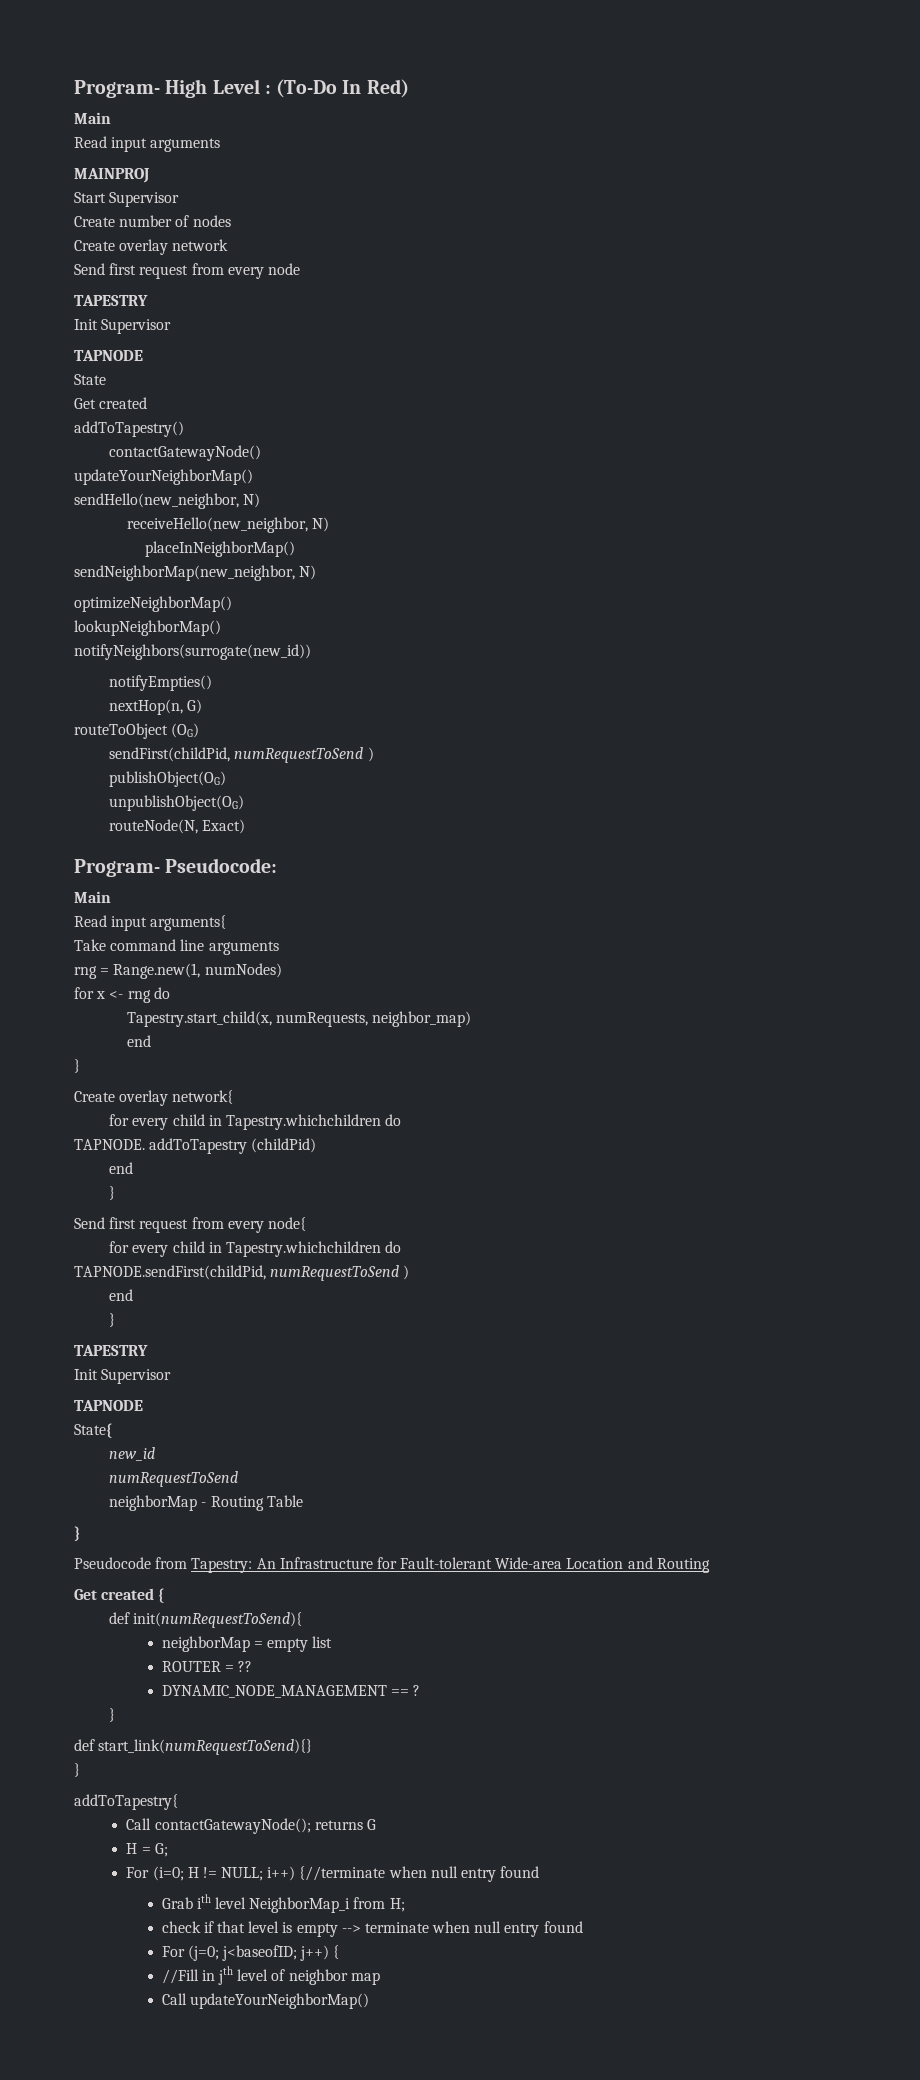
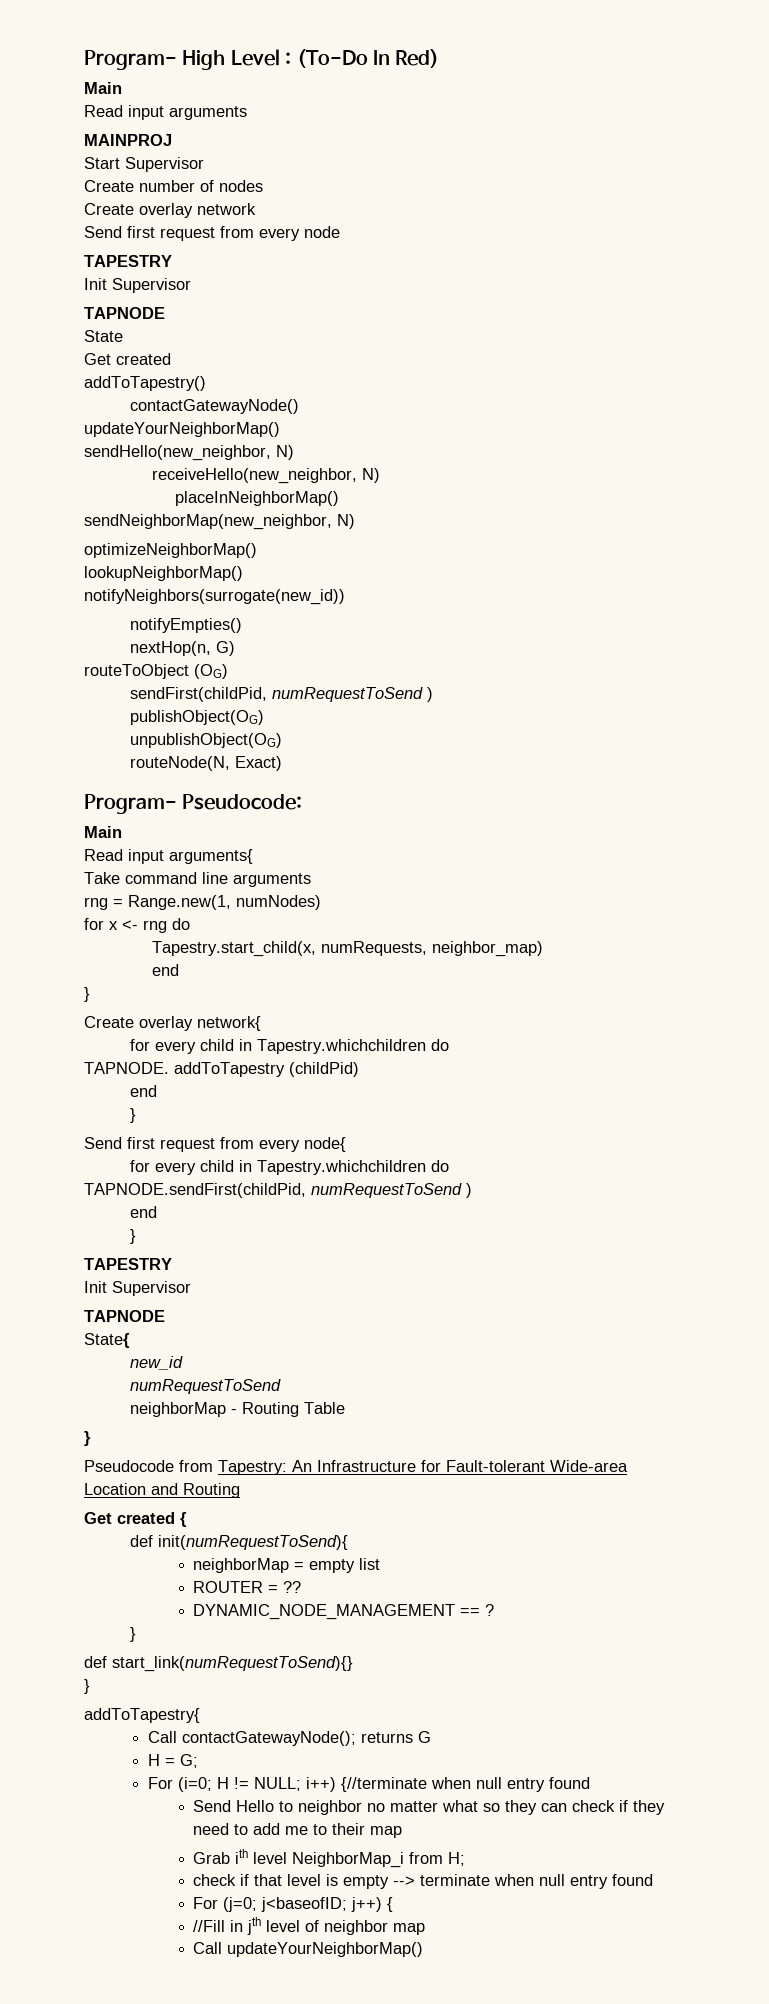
+ Send Hello to neighbor no matter what so they can check if they need to add me to their map

